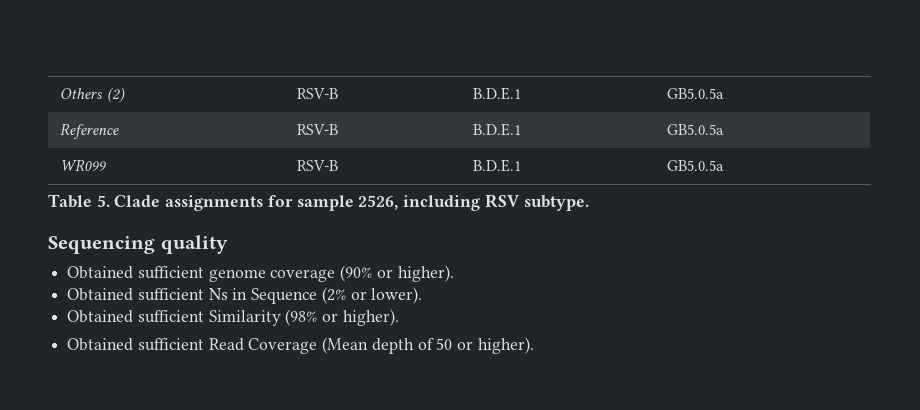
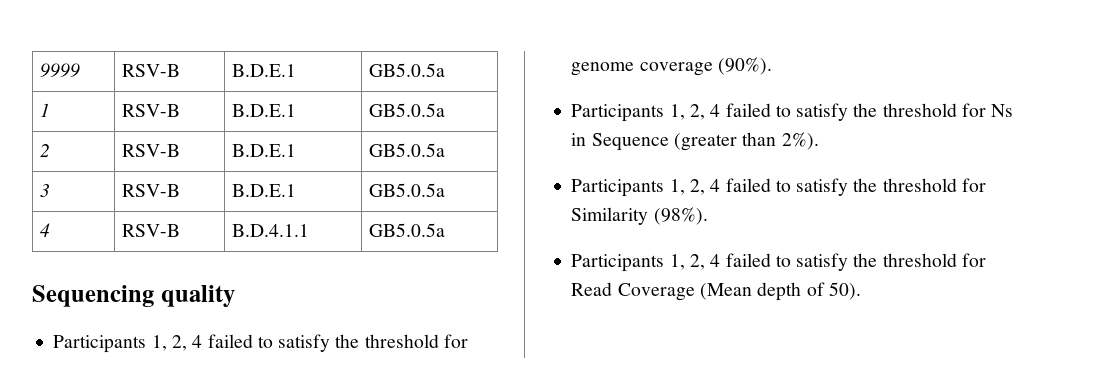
- Others (2) | RSV-B | B.D.E.1 | GB5.0.5a
- Reference | RSV-B | B.D.E.1 | GB5.0.5a
- WR099 | RSV-B | B.D.E.1 | GB5.0.5a
- Table 5. Clade assignments for sample 2526, including RSV subtype.
+ 9999 | RSV-B | B.D.E.1 | GB5.0.5a
+ 1 | RSV-B | B.D.E.1 | GB5.0.5a
+ 2 | RSV-B | B.D.E.1 | GB5.0.5a
+ 3 | RSV-B | B.D.E.1 | GB5.0.5a
+ 4 | RSV-B | B.D.4.1.1 | GB5.0.5a
  Sequencing quality
- Obtained sufficient genome coverage (90% or higher).
- Obtained sufficient Ns in Sequence (2% or lower).
- Obtained sufficient Similarity (98% or higher).
- Obtained sufficient Read Coverage (Mean depth of 50 or higher).
+ Participants 1, 2, 4 failed to satisfy the threshold for genome coverage (90%).
+ Participants 1, 2, 4 failed to satisfy the threshold for Ns in Sequence (greater than 2%).
+ Participants 1, 2, 4 failed to satisfy the threshold for Similarity (98%).
+ Participants 1, 2, 4 failed to satisfy the threshold for Read Coverage (Mean depth of 50).

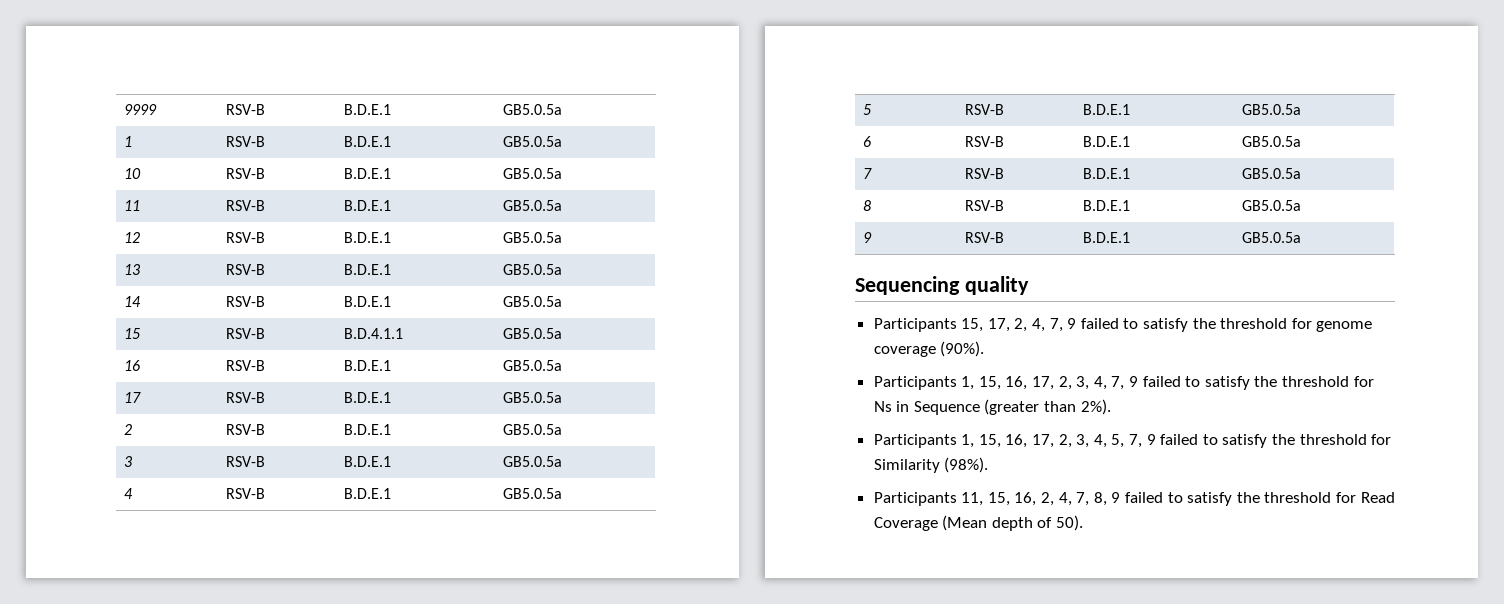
+ 10 | RSV-B | B.D.E.1 | GB5.0.5a
+ 11 | RSV-B | B.D.E.1 | GB5.0.5a
+ 12 | RSV-B | B.D.E.1 | GB5.0.5a
+ 13 | RSV-B | B.D.E.1 | GB5.0.5a
+ 14 | RSV-B | B.D.E.1 | GB5.0.5a
+ 15 | RSV-B | B.D.4.1.1 | GB5.0.5a
+ 16 | RSV-B | B.D.E.1 | GB5.0.5a
+ 17 | RSV-B | B.D.E.1 | GB5.0.5a
- 4 | RSV-B | B.D.4.1.1 | GB5.0.5a
+ 4 | RSV-B | B.D.E.1 | GB5.0.5a
+ 5 | RSV-B | B.D.E.1 | GB5.0.5a
+ 6 | RSV-B | B.D.E.1 | GB5.0.5a
+ 7 | RSV-B | B.D.E.1 | GB5.0.5a
+ 8 | RSV-B | B.D.E.1 | GB5.0.5a
+ 9 | RSV-B | B.D.E.1 | GB5.0.5a
  Sequencing quality
- Participants 1, 2, 4 failed to satisfy the threshold for genome coverage (90%).
+ Participants 15, 17, 2, 4, 7, 9 failed to satisfy the threshold for genome coverage (90%).
- Participants 1, 2, 4 failed to satisfy the threshold for Ns in Sequence (greater than 2%).
+ Participants 1, 15, 16, 17, 2, 3, 4, 7, 9 failed to satisfy the threshold for Ns in Sequence (greater than 2%).
- Participants 1, 2, 4 failed to satisfy the threshold for Similarity (98%).
+ Participants 1, 15, 16, 17, 2, 3, 4, 5, 7, 9 failed to satisfy the threshold for Similarity (98%).
- Participants 1, 2, 4 failed to satisfy the threshold for Read Coverage (Mean depth of 50).
+ Participants 11, 15, 16, 2, 4, 7, 8, 9 failed to satisfy the threshold for Read Coverage (Mean depth of 50).

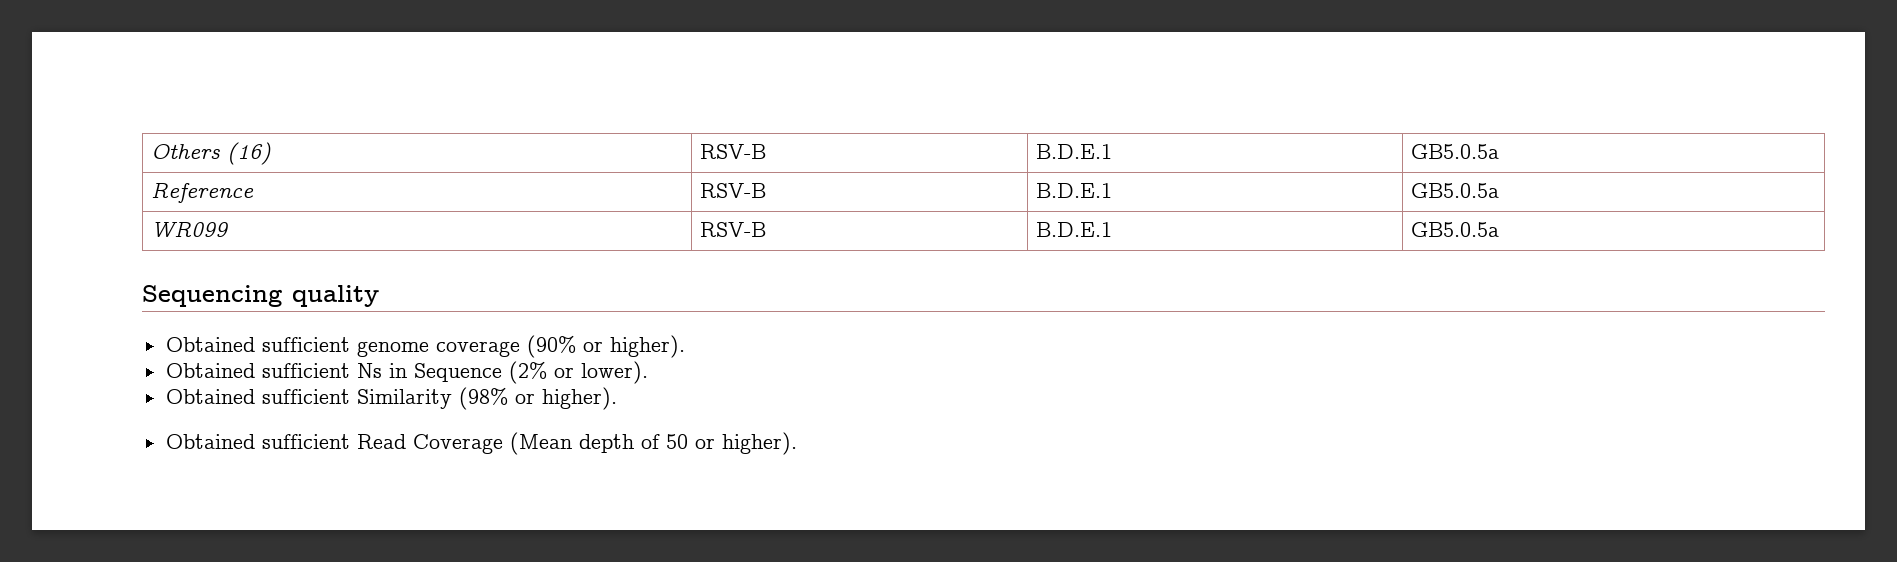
- 9999 | RSV-B | B.D.E.1 | GB5.0.5a
- 1 | RSV-B | B.D.E.1 | GB5.0.5a
- 10 | RSV-B | B.D.E.1 | GB5.0.5a
- 11 | RSV-B | B.D.E.1 | GB5.0.5a
- 12 | RSV-B | B.D.E.1 | GB5.0.5a
- 13 | RSV-B | B.D.E.1 | GB5.0.5a
- 14 | RSV-B | B.D.E.1 | GB5.0.5a
- 15 | RSV-B | B.D.4.1.1 | GB5.0.5a
- 16 | RSV-B | B.D.E.1 | GB5.0.5a
- 17 | RSV-B | B.D.E.1 | GB5.0.5a
- 2 | RSV-B | B.D.E.1 | GB5.0.5a
- 3 | RSV-B | B.D.E.1 | GB5.0.5a
- 4 | RSV-B | B.D.E.1 | GB5.0.5a
- 5 | RSV-B | B.D.E.1 | GB5.0.5a
- 6 | RSV-B | B.D.E.1 | GB5.0.5a
- 7 | RSV-B | B.D.E.1 | GB5.0.5a
- 8 | RSV-B | B.D.E.1 | GB5.0.5a
- 9 | RSV-B | B.D.E.1 | GB5.0.5a
+ Others (16) | RSV-B | B.D.E.1 | GB5.0.5a
+ Reference | RSV-B | B.D.E.1 | GB5.0.5a
+ WR099 | RSV-B | B.D.E.1 | GB5.0.5a
- Participants 15, 17, 2, 4, 7, 9 failed to satisfy the threshold for genome coverage (90%).
- Participants 1, 15, 16, 17, 2, 3, 4, 7, 9 failed to satisfy the threshold for Ns in Sequence (greater than 2%).
- Participants 1, 15, 16, 17, 2, 3, 4, 5, 7, 9 failed to satisfy the threshold for Similarity (98%).
- Participants 11, 15, 16, 2, 4, 7, 8, 9 failed to satisfy the threshold for Read Coverage (Mean depth of 50).
+ Obtained sufficient genome coverage (90% or higher).
+ Obtained sufficient Ns in Sequence (2% or lower).
+ Obtained sufficient Similarity (98% or higher).
+ Obtained sufficient Read Coverage (Mean depth of 50 or higher).

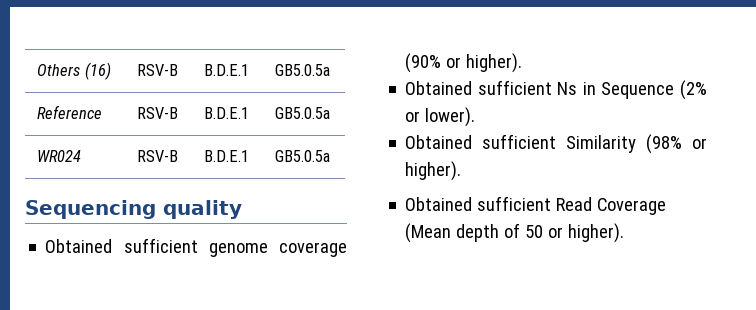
- WR099 | RSV-B | B.D.E.1 | GB5.0.5a
+ WR024 | RSV-B | B.D.E.1 | GB5.0.5a

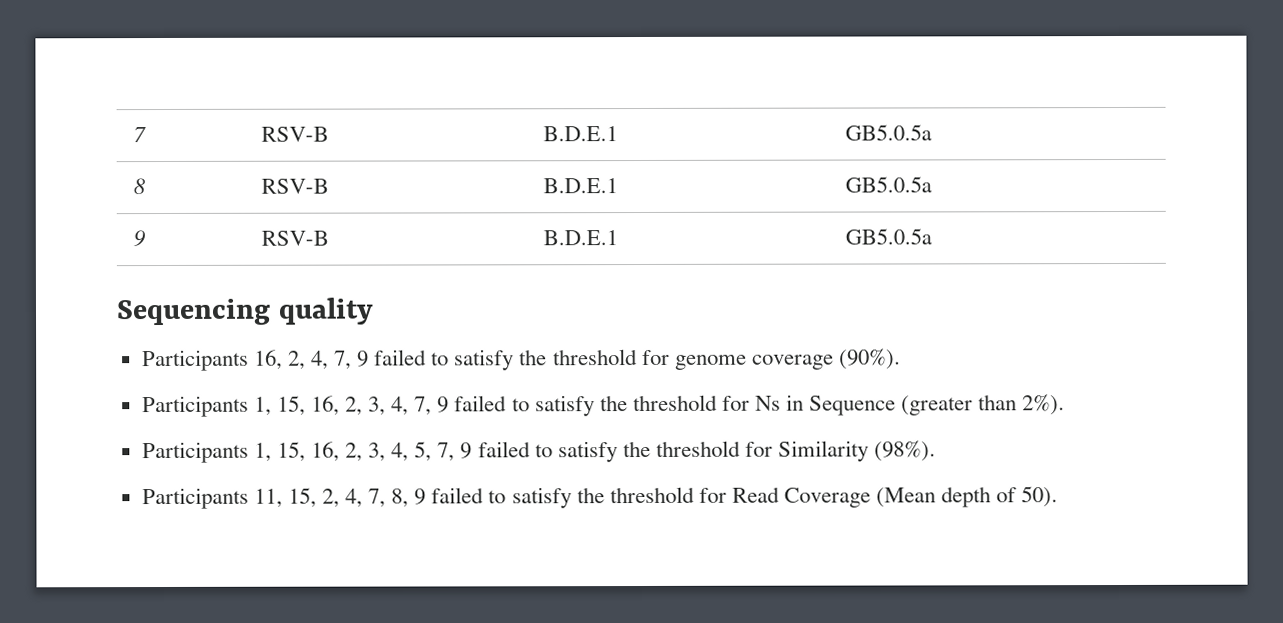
- Others (16) | RSV-B | B.D.E.1 | GB5.0.5a
- Reference | RSV-B | B.D.E.1 | GB5.0.5a
- WR024 | RSV-B | B.D.E.1 | GB5.0.5a
+ 7 | RSV-B | B.D.E.1 | GB5.0.5a
+ 8 | RSV-B | B.D.E.1 | GB5.0.5a
+ 9 | RSV-B | B.D.E.1 | GB5.0.5a
- Obtained sufficient genome coverage (90% or higher).
- Obtained sufficient Ns in Sequence (2% or lower).
- Obtained sufficient Similarity (98% or higher).
- Obtained sufficient Read Coverage (Mean depth of 50 or higher).
+ Participants 16, 2, 4, 7, 9 failed to satisfy the threshold for genome coverage (90%).
+ Participants 1, 15, 16, 2, 3, 4, 7, 9 failed to satisfy the threshold for Ns in Sequence (greater than 2%).
+ Participants 1, 15, 16, 2, 3, 4, 5, 7, 9 failed to satisfy the threshold for Similarity (98%).
+ Participants 11, 15, 2, 4, 7, 8, 9 failed to satisfy the threshold for Read Coverage (Mean depth of 50).

